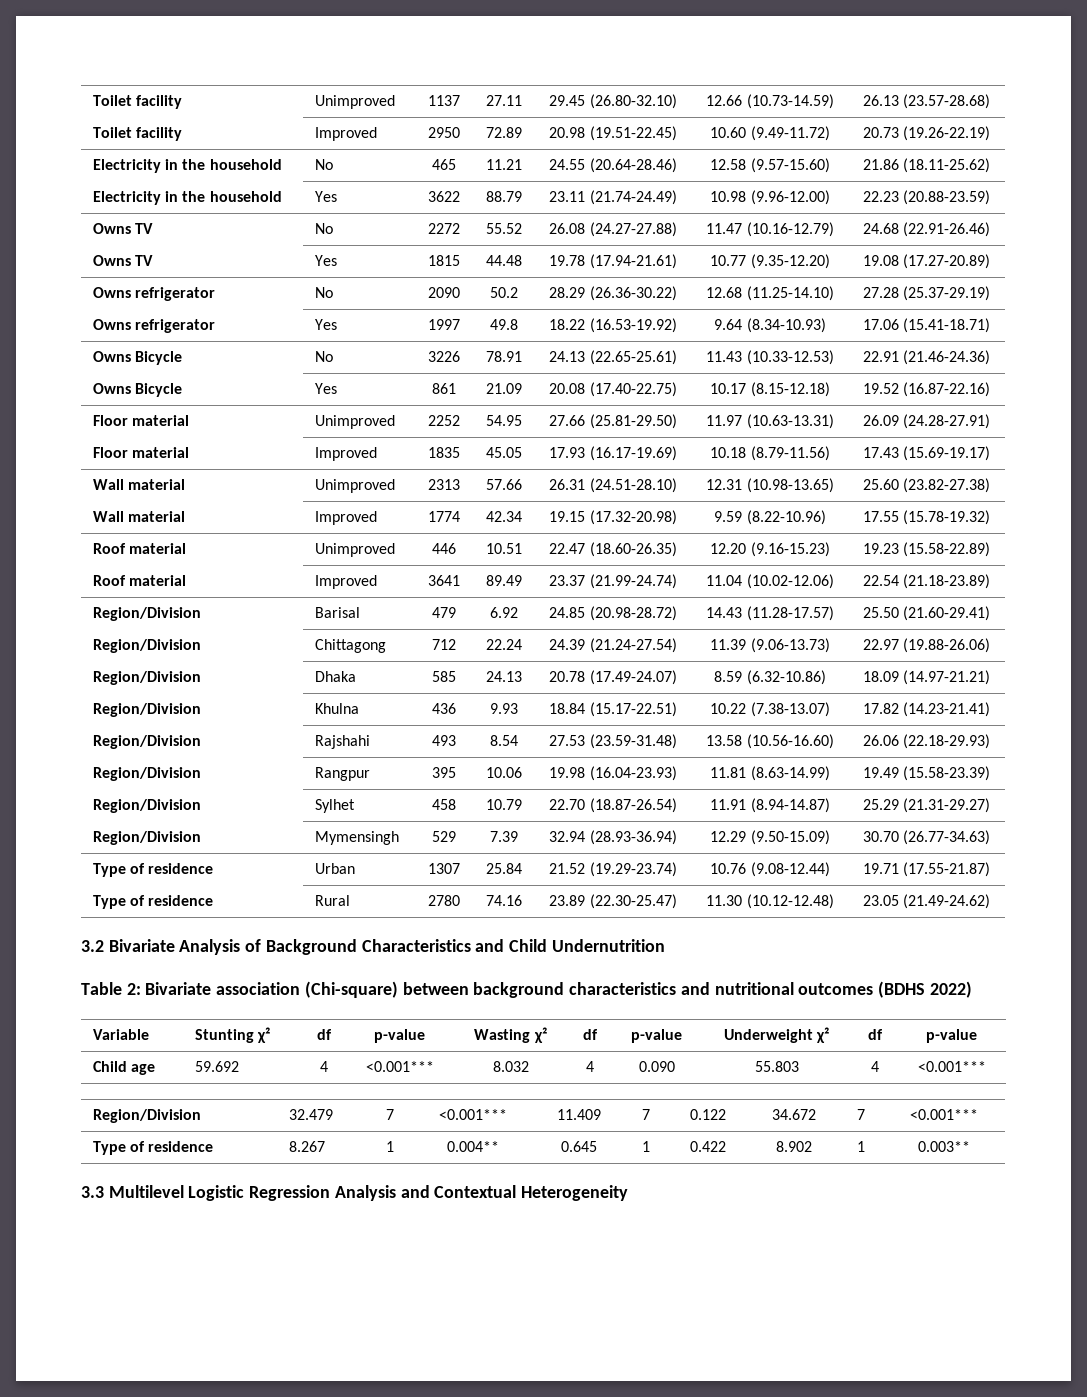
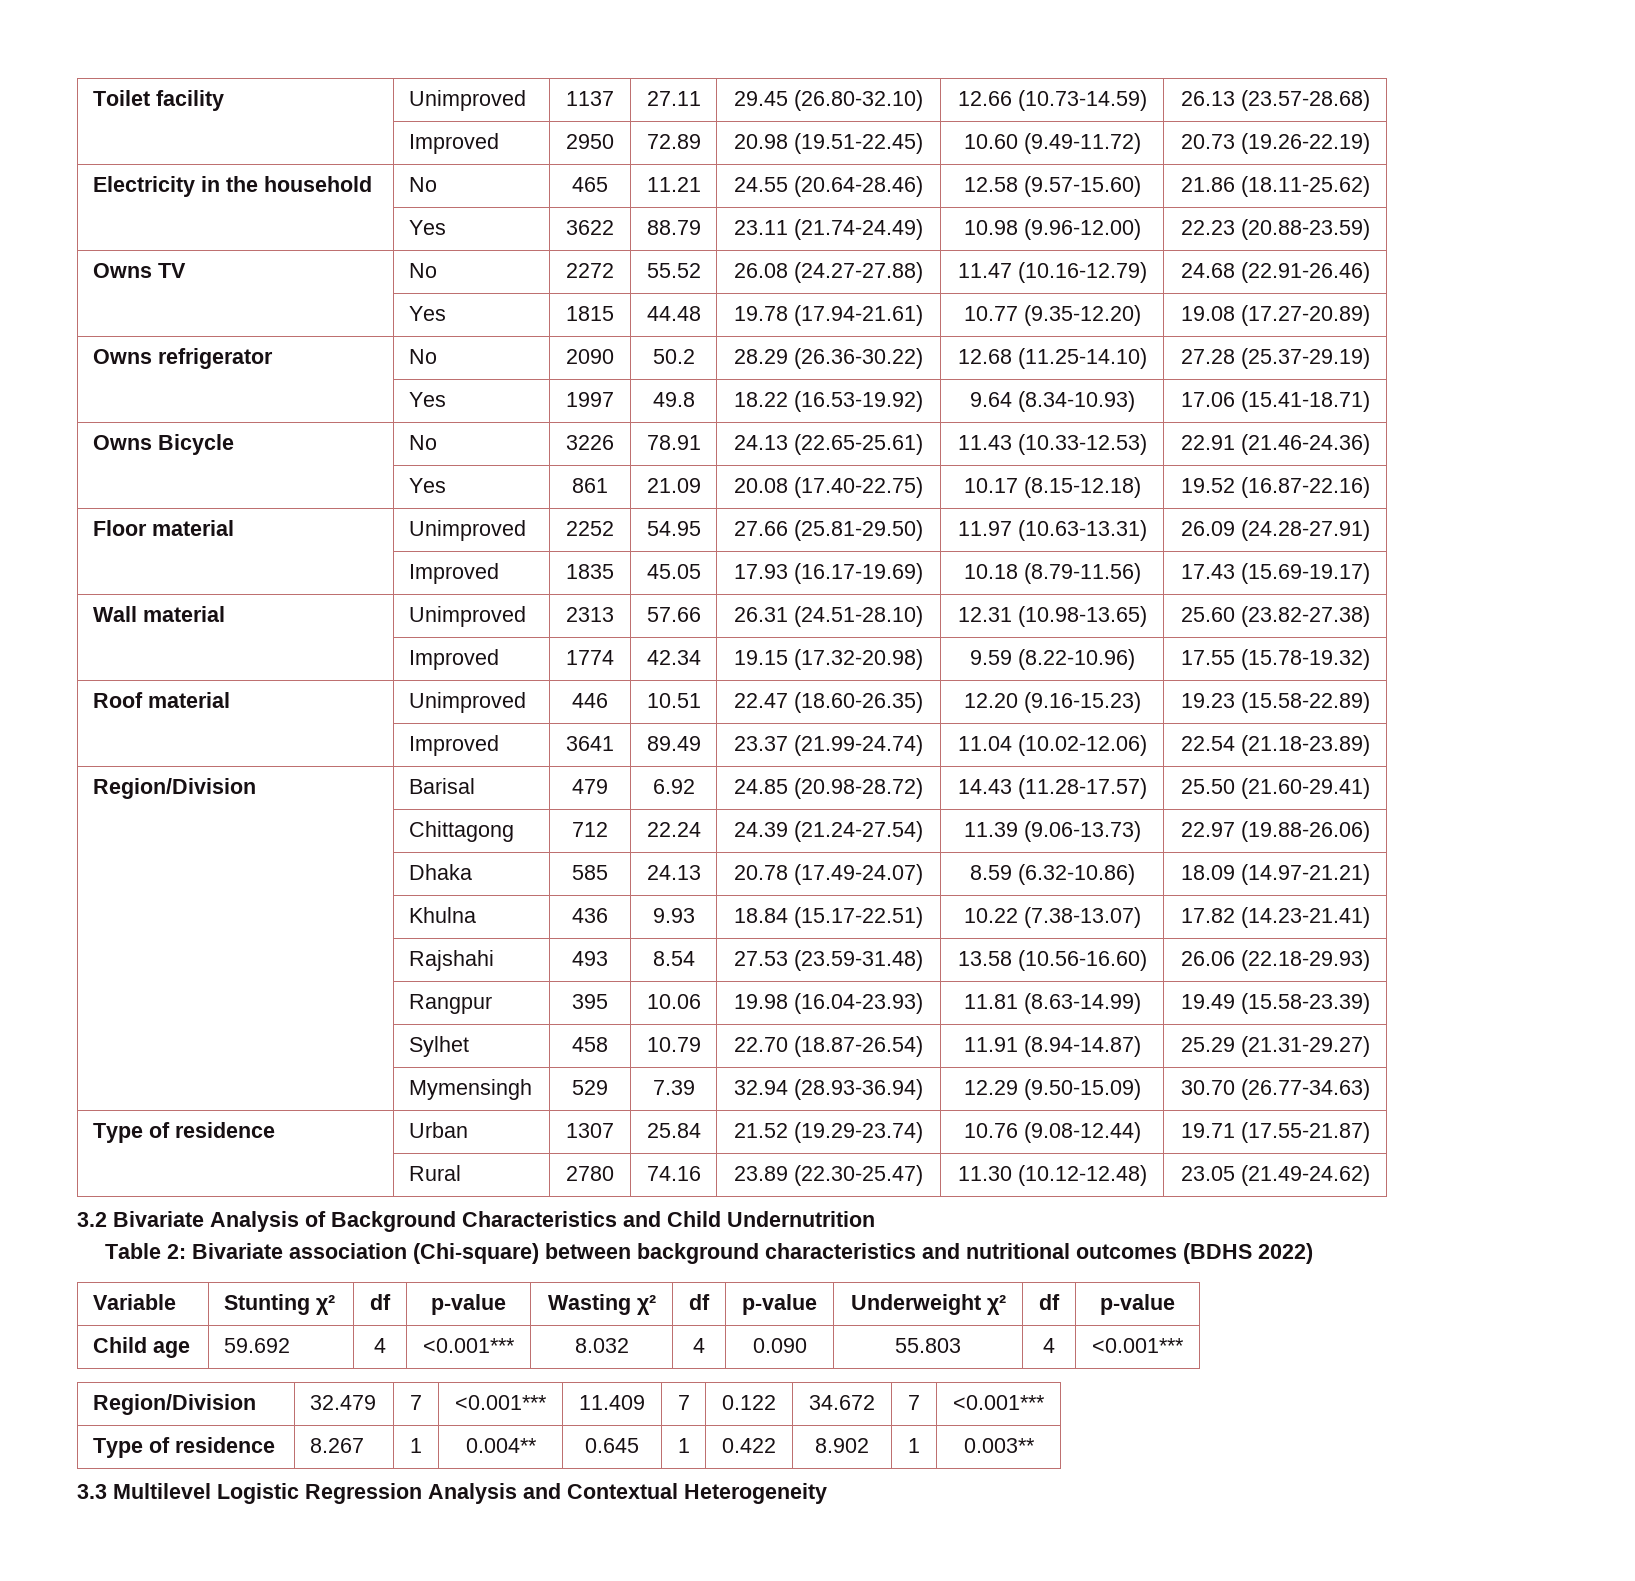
- Toilet facility | Improved | 2950 | 72.89 | 20.98 (19.51-22.45) | 10.60 (9.49-11.72) | 20.73 (19.26-22.19)
+ | Improved | 2950 | 72.89 | 20.98 (19.51-22.45) | 10.60 (9.49-11.72) | 20.73 (19.26-22.19)
- Electricity in the household | Yes | 3622 | 88.79 | 23.11 (21.74-24.49) | 10.98 (9.96-12.00) | 22.23 (20.88-23.59)
+ | Yes | 3622 | 88.79 | 23.11 (21.74-24.49) | 10.98 (9.96-12.00) | 22.23 (20.88-23.59)
- Owns TV | Yes | 1815 | 44.48 | 19.78 (17.94-21.61) | 10.77 (9.35-12.20) | 19.08 (17.27-20.89)
+ | Yes | 1815 | 44.48 | 19.78 (17.94-21.61) | 10.77 (9.35-12.20) | 19.08 (17.27-20.89)
- Owns refrigerator | Yes | 1997 | 49.8 | 18.22 (16.53-19.92) | 9.64 (8.34-10.93) | 17.06 (15.41-18.71)
+ | Yes | 1997 | 49.8 | 18.22 (16.53-19.92) | 9.64 (8.34-10.93) | 17.06 (15.41-18.71)
- Owns Bicycle | Yes | 861 | 21.09 | 20.08 (17.40-22.75) | 10.17 (8.15-12.18) | 19.52 (16.87-22.16)
+ | Yes | 861 | 21.09 | 20.08 (17.40-22.75) | 10.17 (8.15-12.18) | 19.52 (16.87-22.16)
- Floor material | Improved | 1835 | 45.05 | 17.93 (16.17-19.69) | 10.18 (8.79-11.56) | 17.43 (15.69-19.17)
+ | Improved | 1835 | 45.05 | 17.93 (16.17-19.69) | 10.18 (8.79-11.56) | 17.43 (15.69-19.17)
- Wall material | Improved | 1774 | 42.34 | 19.15 (17.32-20.98) | 9.59 (8.22-10.96) | 17.55 (15.78-19.32)
+ | Improved | 1774 | 42.34 | 19.15 (17.32-20.98) | 9.59 (8.22-10.96) | 17.55 (15.78-19.32)
- Roof material | Improved | 3641 | 89.49 | 23.37 (21.99-24.74) | 11.04 (10.02-12.06) | 22.54 (21.18-23.89)
+ | Improved | 3641 | 89.49 | 23.37 (21.99-24.74) | 11.04 (10.02-12.06) | 22.54 (21.18-23.89)
- Region/Division | Chittagong | 712 | 22.24 | 24.39 (21.24-27.54) | 11.39 (9.06-13.73) | 22.97 (19.88-26.06)
+ | Chittagong | 712 | 22.24 | 24.39 (21.24-27.54) | 11.39 (9.06-13.73) | 22.97 (19.88-26.06)
- Region/Division | Dhaka | 585 | 24.13 | 20.78 (17.49-24.07) | 8.59 (6.32-10.86) | 18.09 (14.97-21.21)
+ | Dhaka | 585 | 24.13 | 20.78 (17.49-24.07) | 8.59 (6.32-10.86) | 18.09 (14.97-21.21)
- Region/Division | Khulna | 436 | 9.93 | 18.84 (15.17-22.51) | 10.22 (7.38-13.07) | 17.82 (14.23-21.41)
+ | Khulna | 436 | 9.93 | 18.84 (15.17-22.51) | 10.22 (7.38-13.07) | 17.82 (14.23-21.41)
- Region/Division | Rajshahi | 493 | 8.54 | 27.53 (23.59-31.48) | 13.58 (10.56-16.60) | 26.06 (22.18-29.93)
+ | Rajshahi | 493 | 8.54 | 27.53 (23.59-31.48) | 13.58 (10.56-16.60) | 26.06 (22.18-29.93)
- Region/Division | Rangpur | 395 | 10.06 | 19.98 (16.04-23.93) | 11.81 (8.63-14.99) | 19.49 (15.58-23.39)
+ | Rangpur | 395 | 10.06 | 19.98 (16.04-23.93) | 11.81 (8.63-14.99) | 19.49 (15.58-23.39)
- Region/Division | Sylhet | 458 | 10.79 | 22.70 (18.87-26.54) | 11.91 (8.94-14.87) | 25.29 (21.31-29.27)
+ | Sylhet | 458 | 10.79 | 22.70 (18.87-26.54) | 11.91 (8.94-14.87) | 25.29 (21.31-29.27)
- Region/Division | Mymensingh | 529 | 7.39 | 32.94 (28.93-36.94) | 12.29 (9.50-15.09) | 30.70 (26.77-34.63)
+ | Mymensingh | 529 | 7.39 | 32.94 (28.93-36.94) | 12.29 (9.50-15.09) | 30.70 (26.77-34.63)
- Type of residence | Rural | 2780 | 74.16 | 23.89 (22.30-25.47) | 11.30 (10.12-12.48) | 23.05 (21.49-24.62)
+ | Rural | 2780 | 74.16 | 23.89 (22.30-25.47) | 11.30 (10.12-12.48) | 23.05 (21.49-24.62)

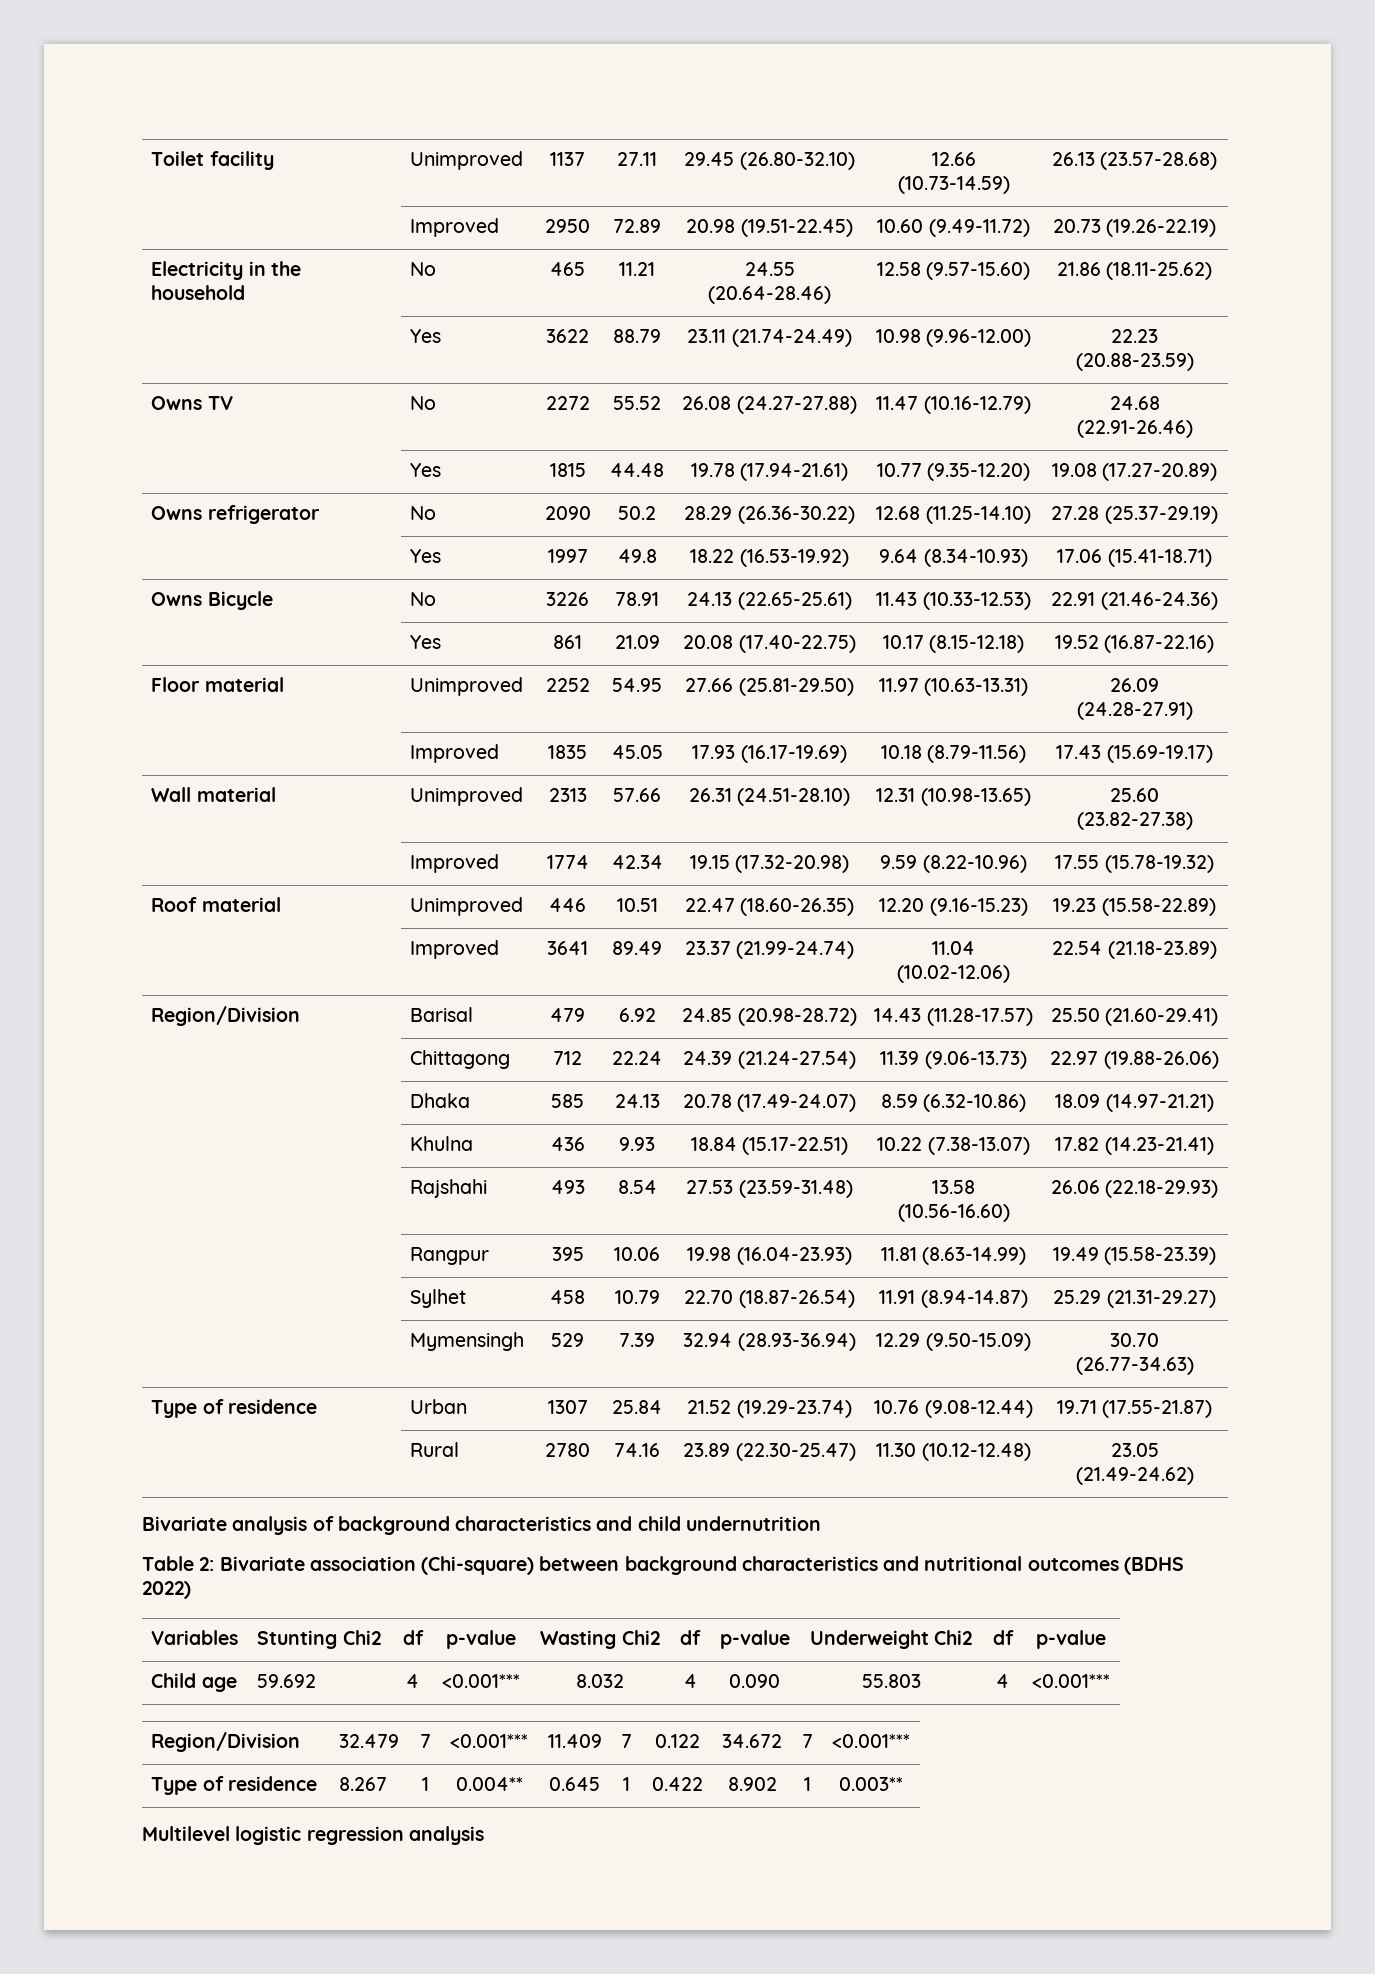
- 3.2 Bivariate Analysis of Background Characteristics and Child Undernutrition
+ Bivariate analysis of background characteristics and child undernutrition
- Variable | Stunting χ² | df | p-value | Wasting χ² | df | p-value | Underweight χ² | df | p-value
+ Variables | Stunting Chi2 | df | p-value | Wasting Chi2 | df | p-value | Underweight Chi2 | df | p-value
- 3.3 Multilevel Logistic Regression Analysis and Contextual Heterogeneity
+ Multilevel logistic regression analysis

